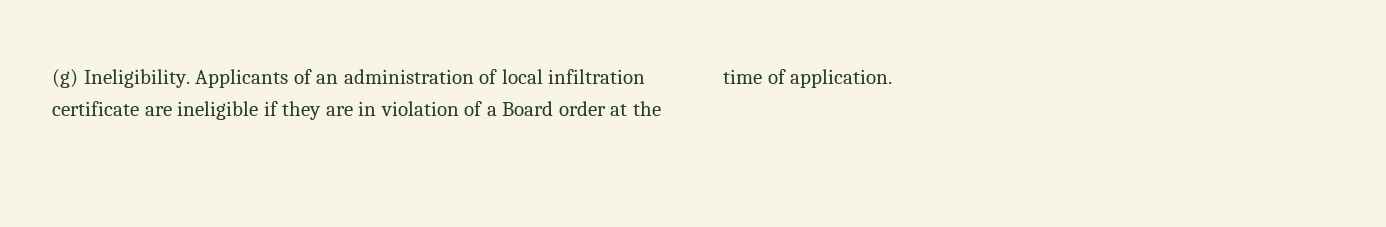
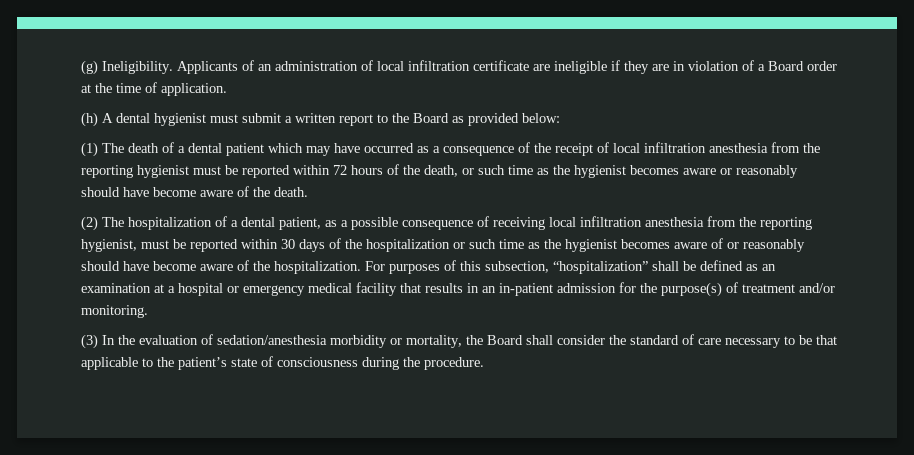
+ (h) A dental hygienist must submit a written report to the Board as provided below:
+ (1) The death of a dental patient which may have occurred as a consequence of the receipt of local infiltration anesthesia from the reporting hygienist must be reported within 72 hours of the death, or such time as the hygienist becomes aware or reasonably should have become aware of the death.
+ (2) The hospitalization of a dental patient, as a possible consequence of receiving local infiltration anesthesia from the reporting hygienist, must be reported within 30 days of the hospitalization or such time as the hygienist becomes aware of or reasonably should have become aware of the hospitalization. For purposes of this subsection, “hospitalization” shall be defined as an examination at a hospital or emergency medical facility that results in an in-patient admission for the purpose(s) of treatment and/or monitoring.
+ (3) In the evaluation of sedation/anesthesia morbidity or mortality, the Board shall consider the standard of care necessary to be that applicable to the patient’s state of consciousness during the procedure.

